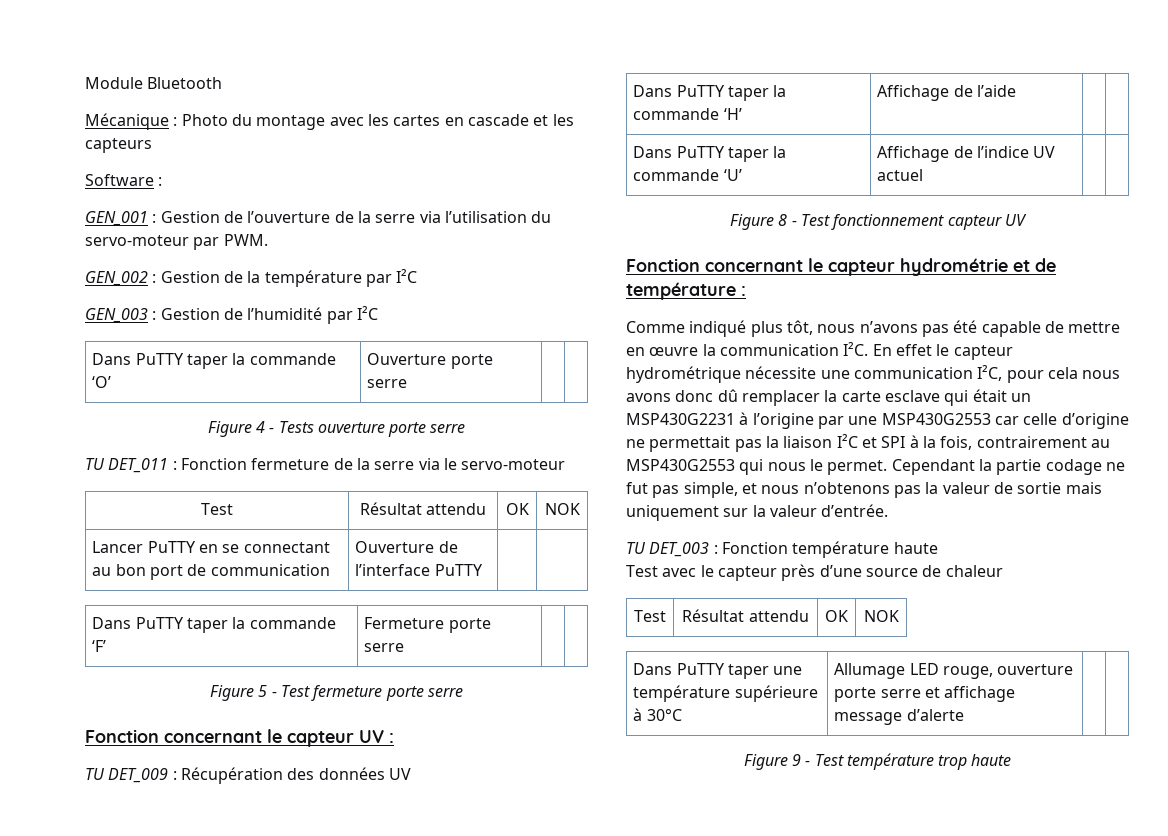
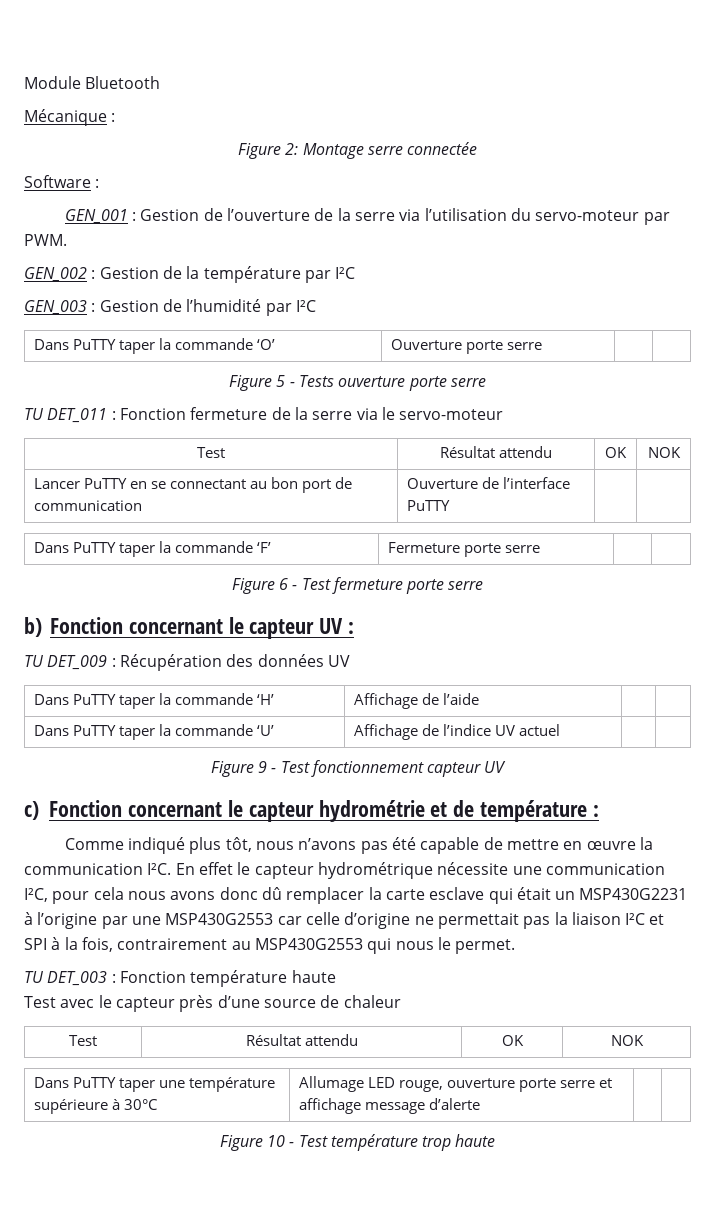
- Mécanique : Photo du montage avec les cartes en cascade et les capteurs
+ Mécanique :
+ Figure 2: Montage serre connectée
- Figure 4 - Tests ouverture porte serre
+ Figure 5 - Tests ouverture porte serre
- Figure 5 - Test fermeture porte serre
+ Figure 6 - Test fermeture porte serre
- Fonction concernant le capteur UV :
+ b) Fonction concernant le capteur UV :
- Figure 8 - Test fonctionnement capteur UV
+ Figure 9 - Test fonctionnement capteur UV
- Fonction concernant le capteur hydrométrie et de température :
+ c) Fonction concernant le capteur hydrométrie et de température :
- Cependant la partie codage ne fut pas simple, et nous n’obtenons pas la valeur de sortie mais uniquement sur la valeur d’entrée.
- Figure 9 - Test température trop haute
+ Figure 10 - Test température trop haute

